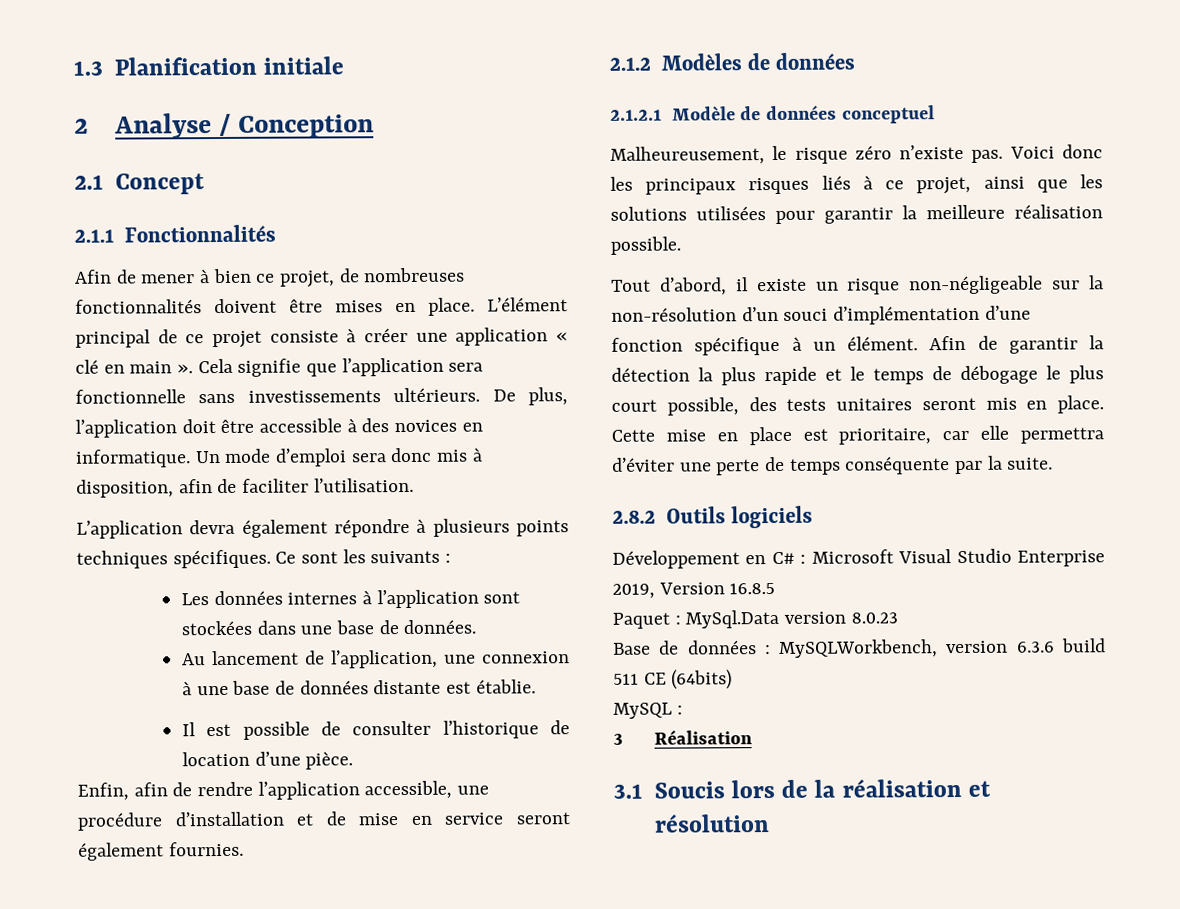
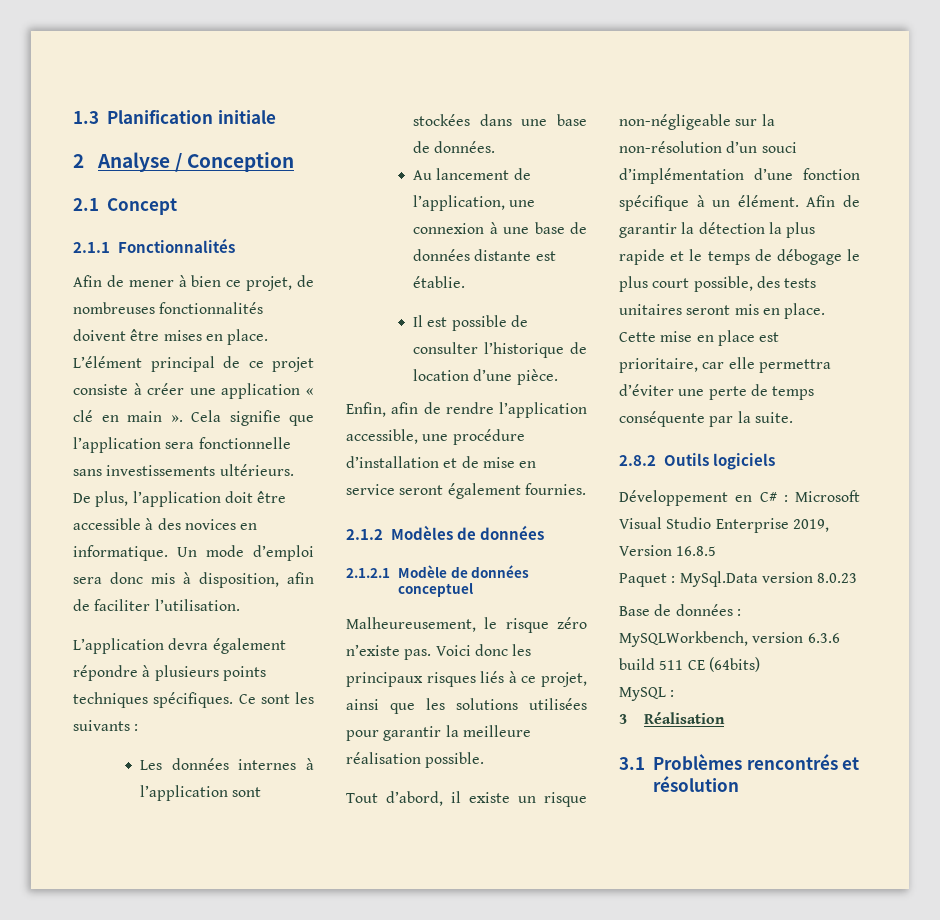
- 3.1 Soucis lors de la réalisation et résolution
+ 3.1 Problèmes rencontrés et résolution

